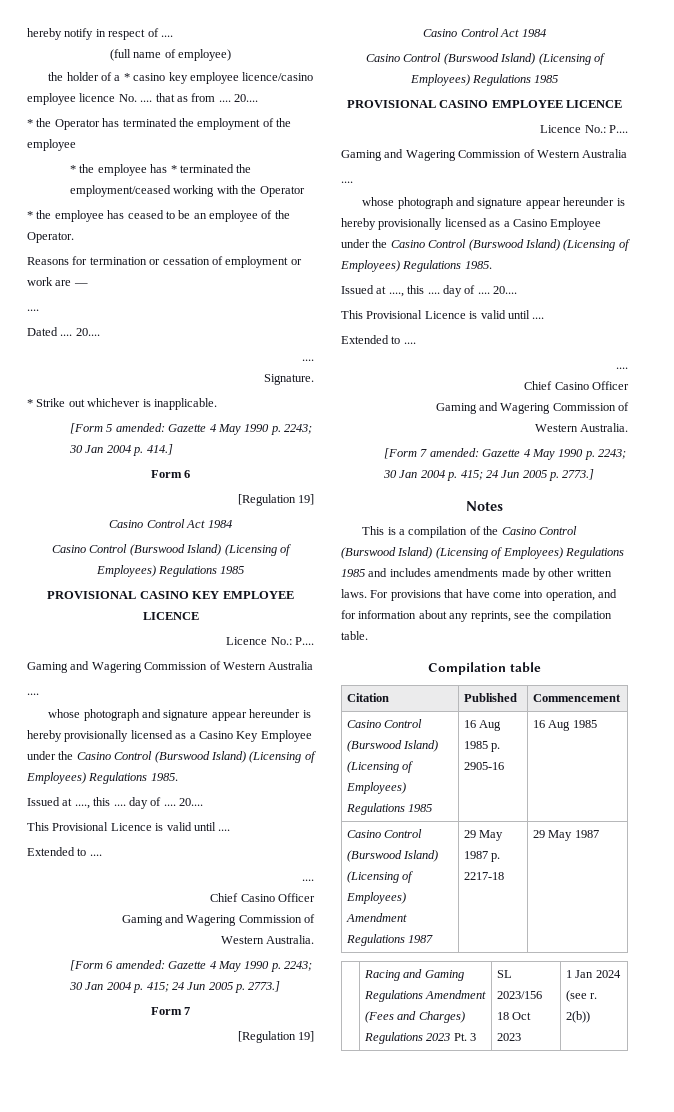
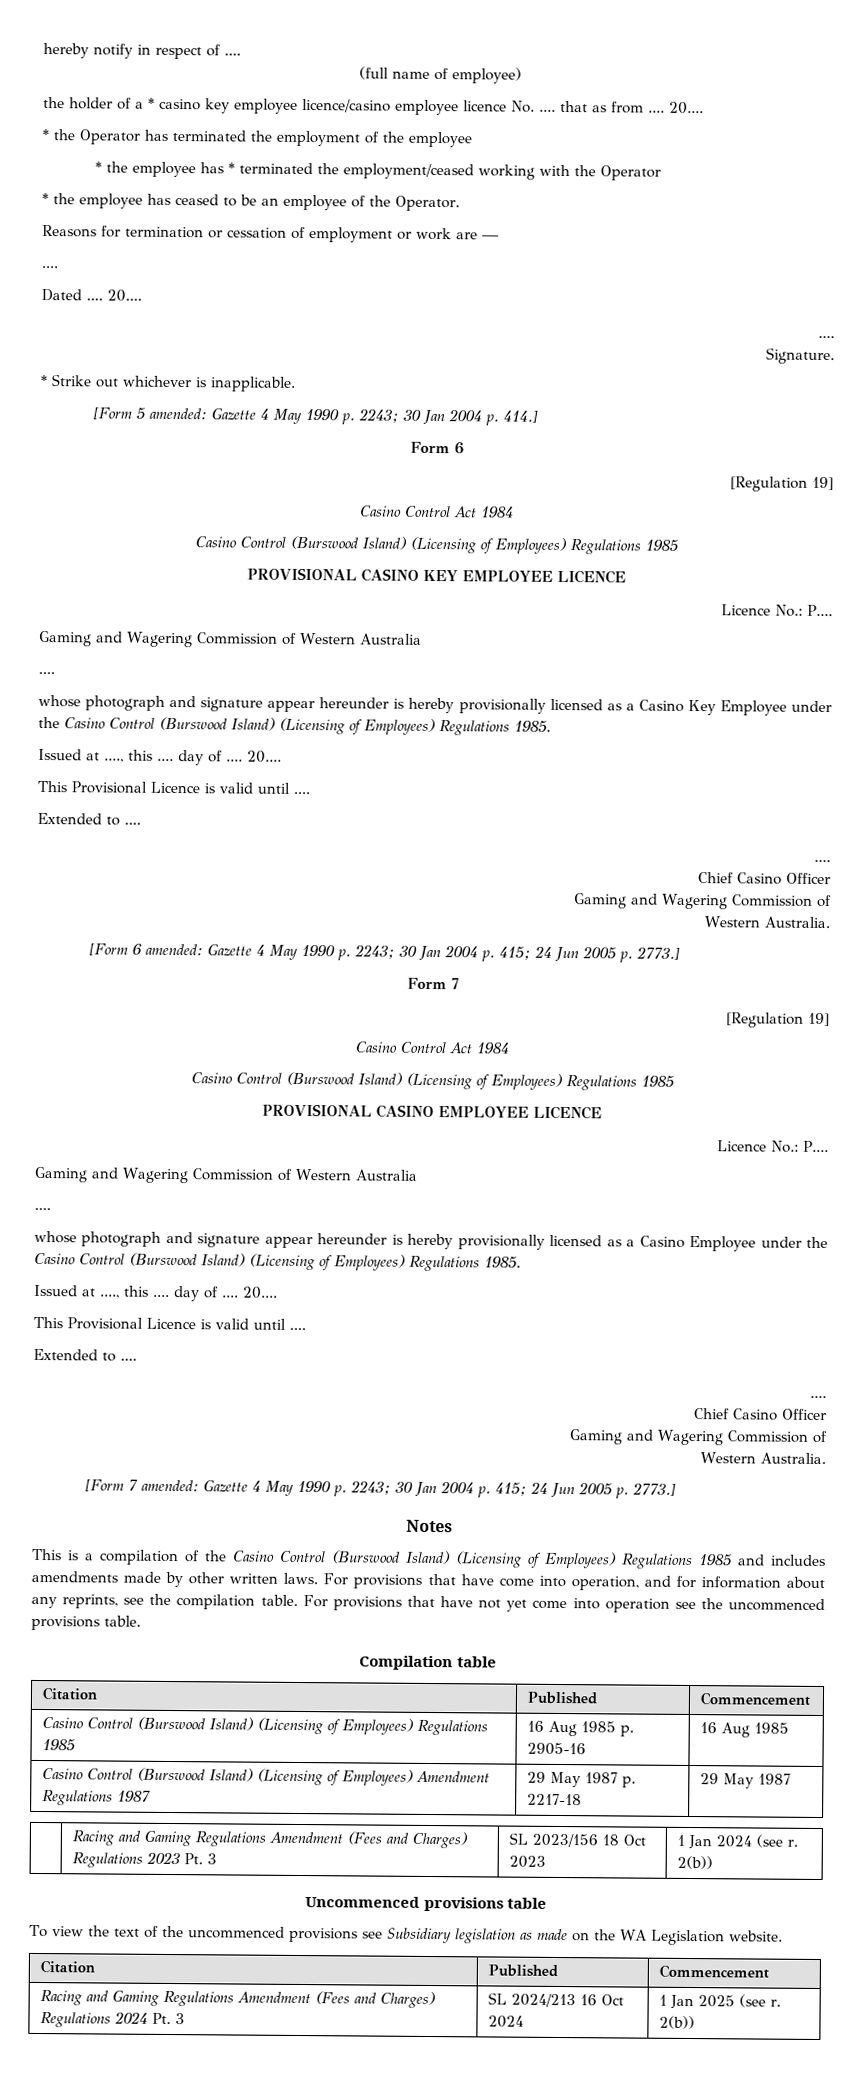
+ For provisions that have not yet come into operation see the uncommenced provisions table.
+ Uncommenced provisions table
+ To view the text of the uncommenced provisions see Subsidiary legislation as made on the WA Legislation website.
+ Citation | Published | Commencement
+ Racing and Gaming Regulations Amendment (Fees and Charges) Regulations 2024 Pt. 3 | SL 2024/213 16 Oct 2024 | 1 Jan 2025 (see r. 2(b))

